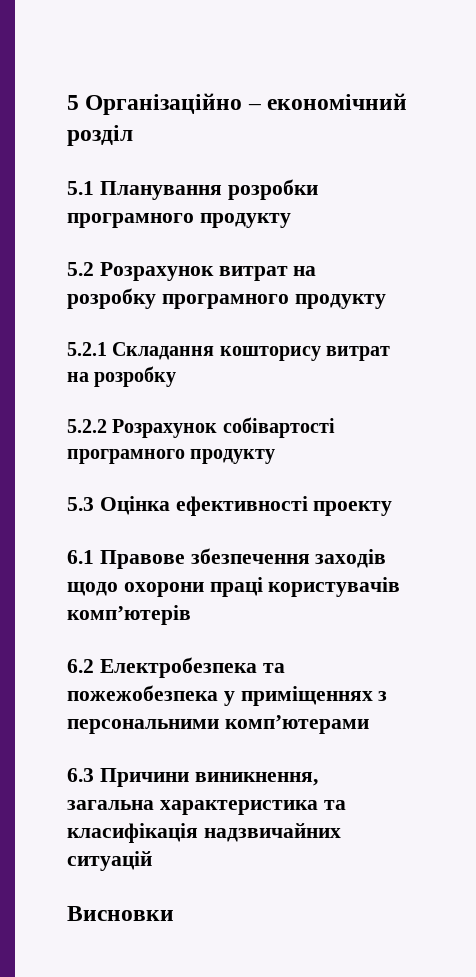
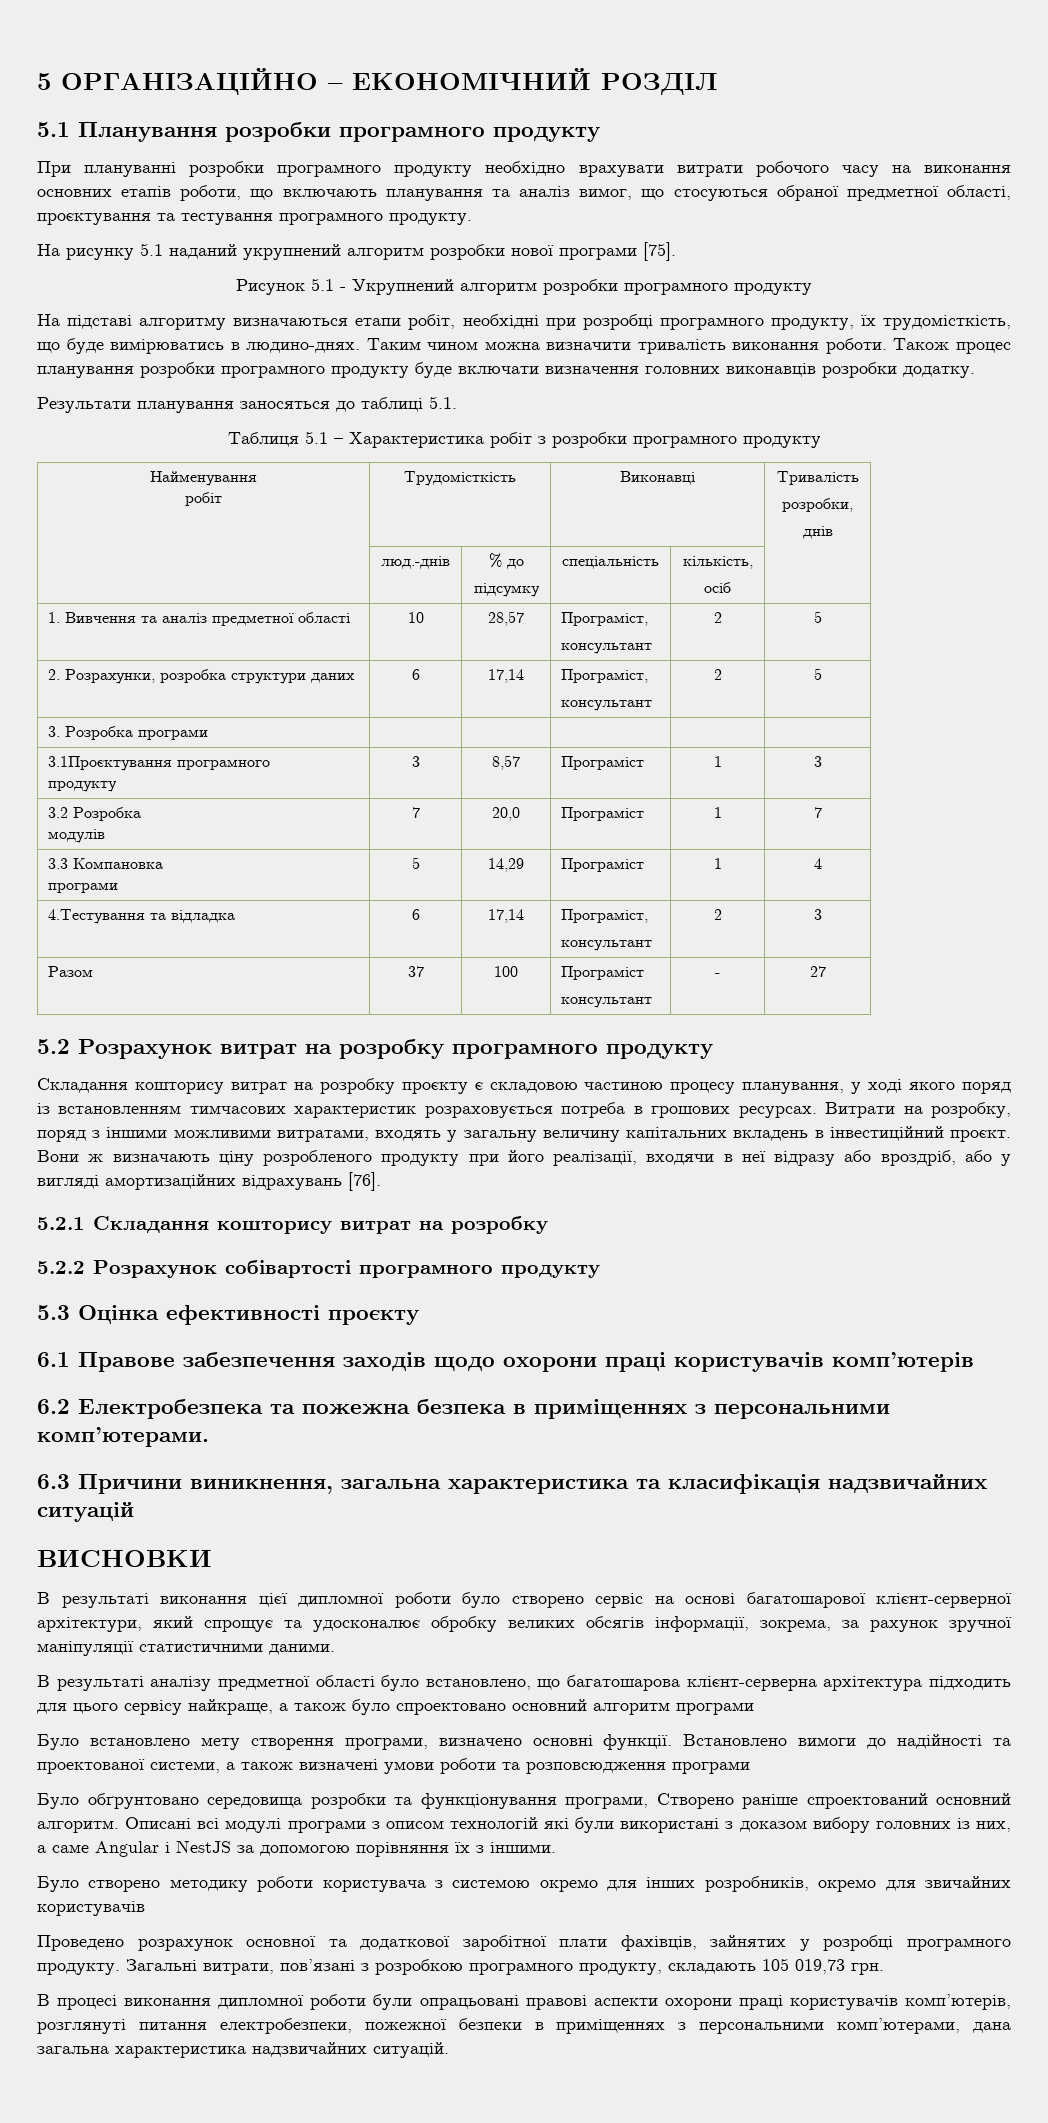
- 5 Організаційно – економічний розділ
+ 5 ОРГАНІЗАЦІЙНО – ЕКОНОМІЧНИЙ РОЗДІЛ
+ При плануванні розробки програмного продукту необхідно врахувати витрати робочого часу на виконання основних етапів роботи, що включають планування та аналіз вимог, що стосуються обраної предметної області, проєктування та тестування програмного продукту.
+ На рисунку 5.1 наданий укрупнений алгоритм розробки нової програми [75].
+ Рисунок 5.1 - Укрупнений алгоритм розробки програмного продукту
+ На підставі алгоритму визначаються етапи робіт, необхідні при розробці програмного продукту, їх трудомісткість, що буде вимірюватись в людино-днях. Таким чином можна визначити тривалість виконання роботи. Також процес планування розробки програмного продукту буде включати визначення головних виконавців розробки додатку.
+ Результати планування заносяться до таблиці 5.1.
+ Таблиця 5.1 – Характеристика робіт з розробки програмного продукту
+ Найменування
+ робіт | Трудомісткість | Виконавці | Тривалість
+ розробки,
+ днів
+ | люд.-днів | % до
+ підсумку | спеціальність | кількість,
+ осіб |
+ 1. Вивчення та аналіз предметної області | 10 | 28,57 | Програміст,
+ консультант | 2 | 5
+ 2. Розрахунки, розробка структури даних | 6 | 17,14 | Програміст,
+ консультант | 2 | 5
+ 3. Розробка програми | | | | |
+ 3.1Проєктування програмного
+ продукту | 3 | 8,57 | Програміст | 1 | 3
+ 3.2 Розробка
+ модулів | 7 | 20,0 | Програміст | 1 | 7
+ 3.3 Компановка
+ програми | 5 | 14,29 | Програміст | 1 | 4
+ 4.Тестування та відладка | 6 | 17,14 | Програміст,
+ консультант | 2 | 3
+ Разом | 37 | 100 | Програміст
+ консультант | - | 27
+ Складання кошторису витрат на розробку проєкту є складовою частиною процесу планування, у ході якого поряд із встановленням тимчасових характеристик розраховується потреба в грошових ресурсах. Витрати на розробку, поряд з іншими можливими витратами, входять у загальну величину капітальних вкладень в інвестиційний проєкт. Вони ж визначають ціну розробленого продукту при його реалізації, входячи в неї відразу або вроздріб, або у вигляді амортизаційних відрахувань [76].
- 5.3 Оцінка ефективності проекту
+ 5.3 Оцінка ефективності проєкту
- 6.1 Правове збезпечення заходів щодо охорони праці користувачів комп’ютерів
+ 6.1 Правове забезпечення заходів щодо охорони праці користувачів комп’ютерів
- 6.2 Електробезпека та пожежобезпека у приміщеннях з персональними комп’ютерами
+ 6.2 Електробезпека та пожежна безпека в приміщеннях з персональними комп’ютерами.
- Висновки
+ ВИСНОВКИ
+ В результаті виконання цієї дипломної роботи було створено сервіс на основі багатошарової клієнт-серверної архітектури, який спрощує та удосконалює обробку великих обсягів інформації, зокрема, за рахунок зручної маніпуляції статистичними даними.
+ В результаті аналізу предметної області було встановлено, що багатошарова клієнт-серверна архітектура підходить для цього сервісу найкраще, а також було спроектовано основний алгоритм програми
+ Було встановлено мету створення програми, визначено основні функції. Встановлено вимоги до надійності та проектованої системи, а також визначені умови роботи та розповсюдження програми
+ Було обґрунтовано середовища розробки та функціонування програми, Створено раніше спроектований основний алгоритм. Описані всі модулі програми з описом технологій які були використані з доказом вибору головних із них, а саме Angular і NestJS за допомогою порівняння їх з іншими.
+ Було створено методику роботи користувача з системою окремо для інших розробників, окремо для звичайних користувачів
+ Проведено розрахунок основної та додаткової заробітної плати фахівців, зайнятих у розробці програмного продукту. Загальні витрати, пов’язані з розробкою програмного продукту, складають 105 019,73 грн.
+ В процесі виконання дипломної роботи були опрацьовані правові аспекти охорони праці користувачів комп’ютерів, розглянуті питання електробезпеки, пожежної безпеки в приміщеннях з персональними комп’ютерами, дана загальна характеристика надзвичайних ситуацій.

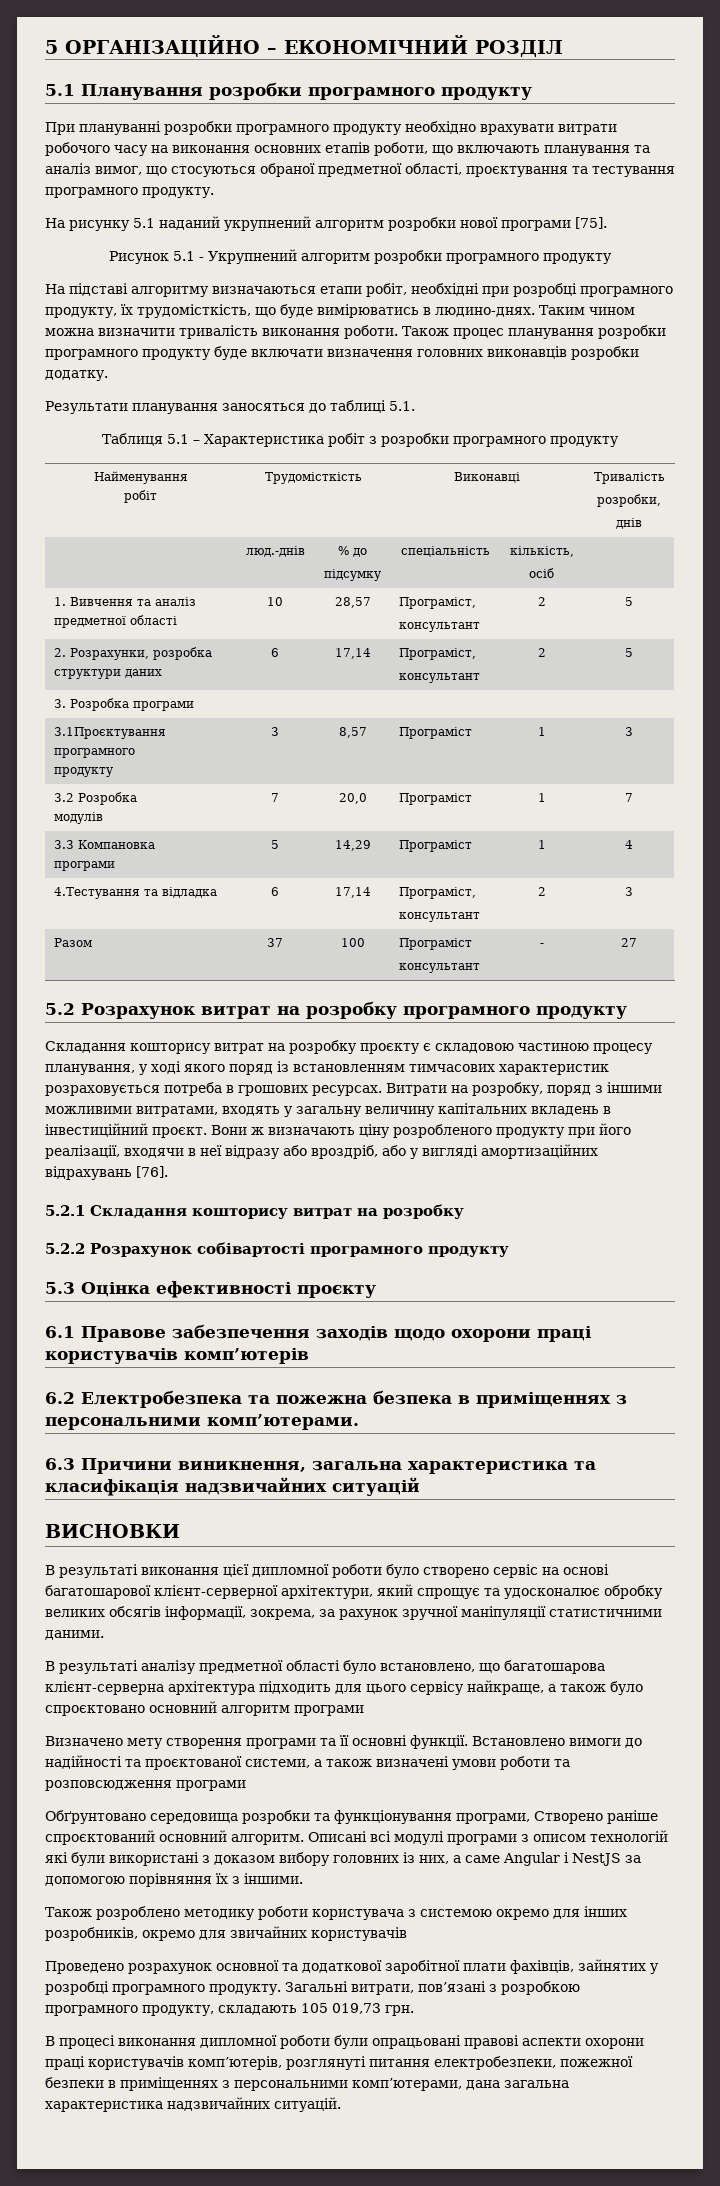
- В результаті аналізу предметної області було встановлено, що багатошарова клієнт-серверна архітектура підходить для цього сервісу найкраще, а також було спроектовано основний алгоритм програми
+ В результаті аналізу предметної області було встановлено, що багатошарова клієнт-серверна архітектура підходить для цього сервісу найкраще, а також було спроєктовано основний алгоритм програми
- Було встановлено мету створення програми, визначено основні функції.
+ Визначено мету створення програми та її основні функції.
- Встановлено вимоги до надійності та проектованої системи, а також визначені умови роботи та розповсюдження програми
+ Встановлено вимоги до надійності та проєктованої системи, а також визначені умови роботи та розповсюдження програми
- Було обґрунтовано середовища розробки та функціонування програми, Створено раніше спроектований основний алгоритм.
+ Обґрунтовано середовища розробки та функціонування програми, Створено раніше спроєктований основний алгоритм.
- Було створено методику роботи користувача з системою окремо для інших розробників, окремо для звичайних користувачів
+ Також розроблено методику роботи користувача з системою окремо для інших розробників, окремо для звичайних користувачів

